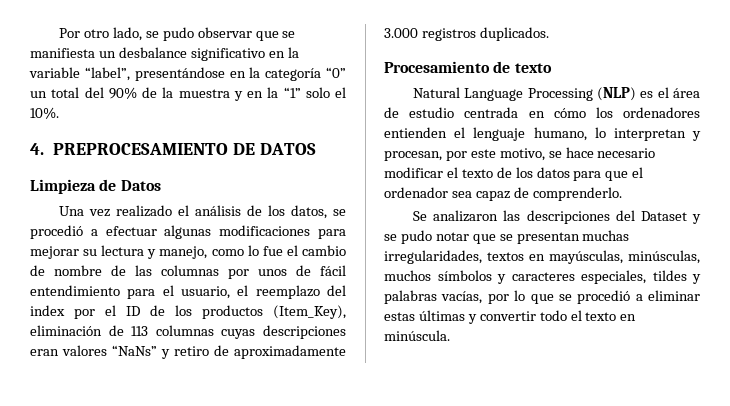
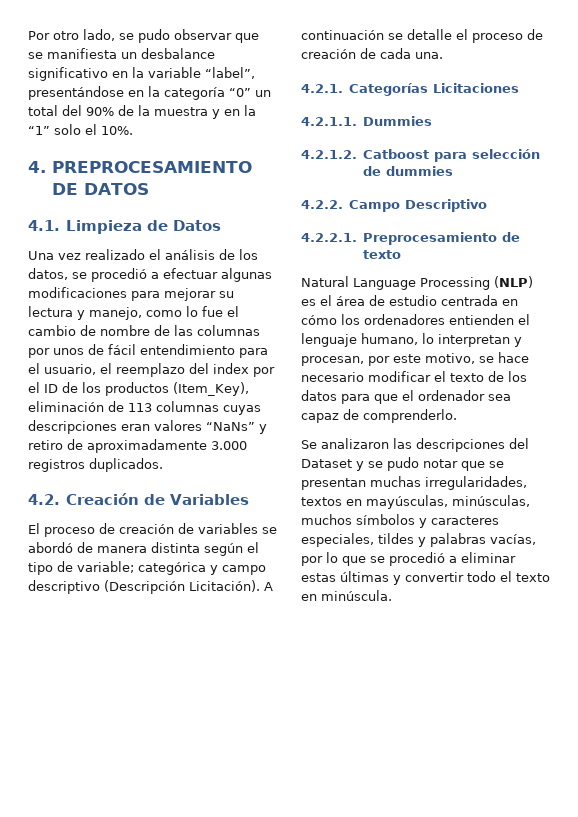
- Limpieza de Datos
+ 4.1. Limpieza de Datos
- Procesamiento de texto
+ 4.2. Creación de Variables
+ El proceso de creación de variables se abordó de manera distinta según el tipo de variable; categórica y campo descriptivo (Descripción Licitación). A continuación se detalle el proceso de creación de cada una.
+ 4.2.1. Categorías Licitaciones
+ 4.2.1.1. Dummies
+ 4.2.1.2. Catboost para selección de dummies
+ 4.2.2. Campo Descriptivo
+ 4.2.2.1. Preprocesamiento de texto

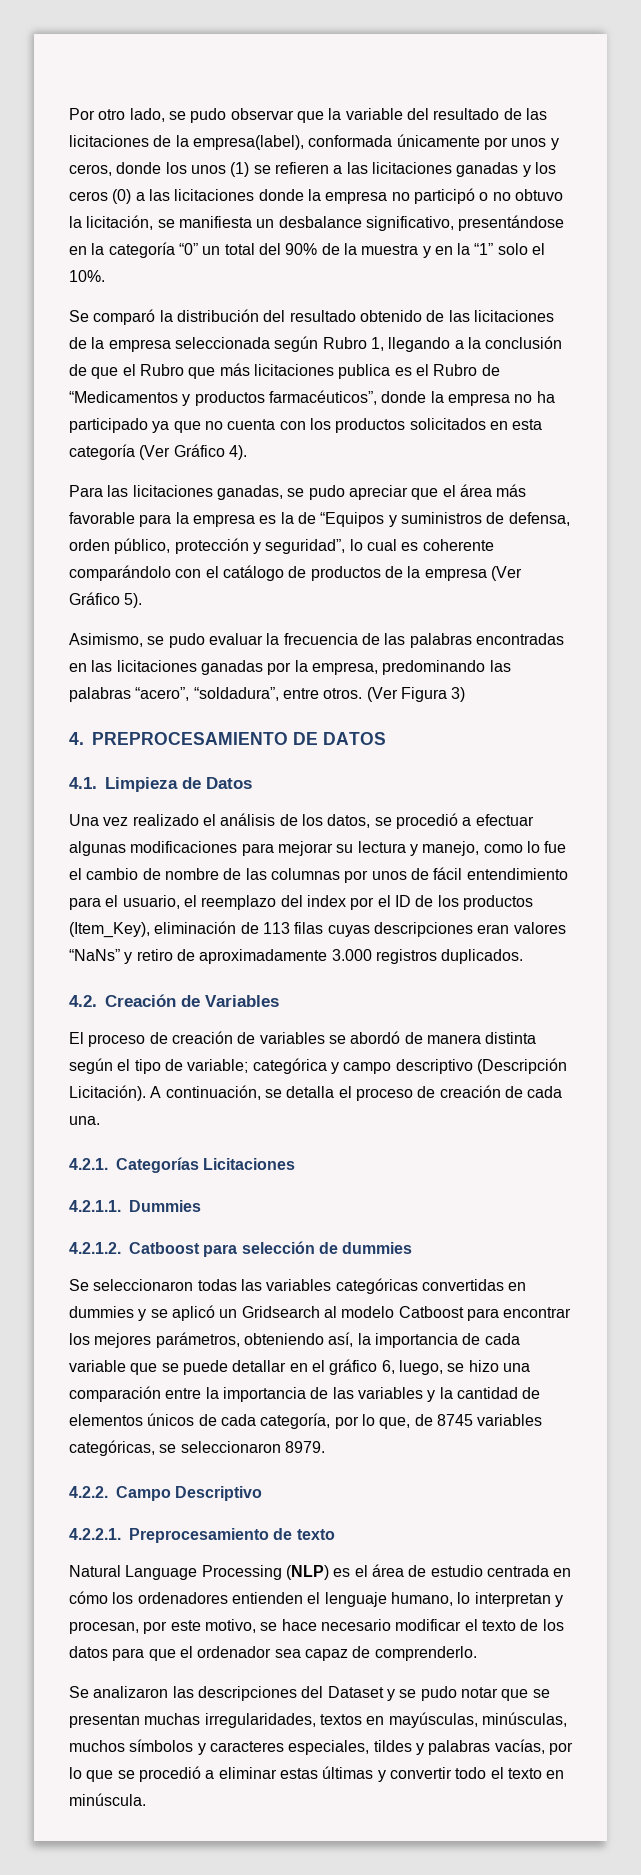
- Por otro lado, se pudo observar que se manifiesta un desbalance significativo en la variable “label”, presentándose en la categoría “0” un total del 90% de la muestra y en la “1” solo el 10%.
+ Por otro lado, se pudo observar que la variable del resultado de las licitaciones de la empresa(label), conformada únicamente por unos y ceros, donde los unos (1) se refieren a las licitaciones ganadas y los ceros (0) a las licitaciones donde la empresa no participó o no obtuvo la licitación, se manifiesta un desbalance significativo, presentándose en la categoría “0” un total del 90% de la muestra y en la “1” solo el 10%.
+ Se comparó la distribución del resultado obtenido de las licitaciones de la empresa seleccionada según Rubro 1, llegando a la conclusión de que el Rubro que más licitaciones publica es el Rubro de “Medicamentos y productos farmacéuticos”, donde la empresa no ha participado ya que no cuenta con los productos solicitados en esta categoría (Ver Gráfico 4).
+ Para las licitaciones ganadas, se pudo apreciar que el área más favorable para la empresa es la de “Equipos y suministros de defensa, orden público, protección y seguridad”, lo cual es coherente comparándolo con el catálogo de productos de la empresa (Ver Gráfico 5).
+ Asimismo, se pudo evaluar la frecuencia de las palabras encontradas en las licitaciones ganadas por la empresa, predominando las palabras “acero”, “soldadura”, entre otros. (Ver Figura 3)
- Una vez realizado el análisis de los datos, se procedió a efectuar algunas modificaciones para mejorar su lectura y manejo, como lo fue el cambio de nombre de las columnas por unos de fácil entendimiento para el usuario, el reemplazo del index por el ID de los productos (Item_Key), eliminación de 113 columnas cuyas descripciones eran valores “NaNs” y retiro de aproximadamente 3.000 registros duplicados.
+ Una vez realizado el análisis de los datos, se procedió a efectuar algunas modificaciones para mejorar su lectura y manejo, como lo fue el cambio de nombre de las columnas por unos de fácil entendimiento para el usuario, el reemplazo del index por el ID de los productos (Item_Key), eliminación de 113 filas cuyas descripciones eran valores “NaNs” y retiro de aproximadamente 3.000 registros duplicados.
- A continuación se detalle el proceso de creación de cada una.
+ A continuación, se detalla el proceso de creación de cada una.
+ Se seleccionaron todas las variables categóricas convertidas en dummies y se aplicó un Gridsearch al modelo Catboost para encontrar los mejores parámetros, obteniendo así, la importancia de cada variable que se puede detallar en el gráfico 6, luego, se hizo una comparación entre la importancia de las variables y la cantidad de elementos únicos de cada categoría, por lo que, de 8745 variables categóricas, se seleccionaron 8979.

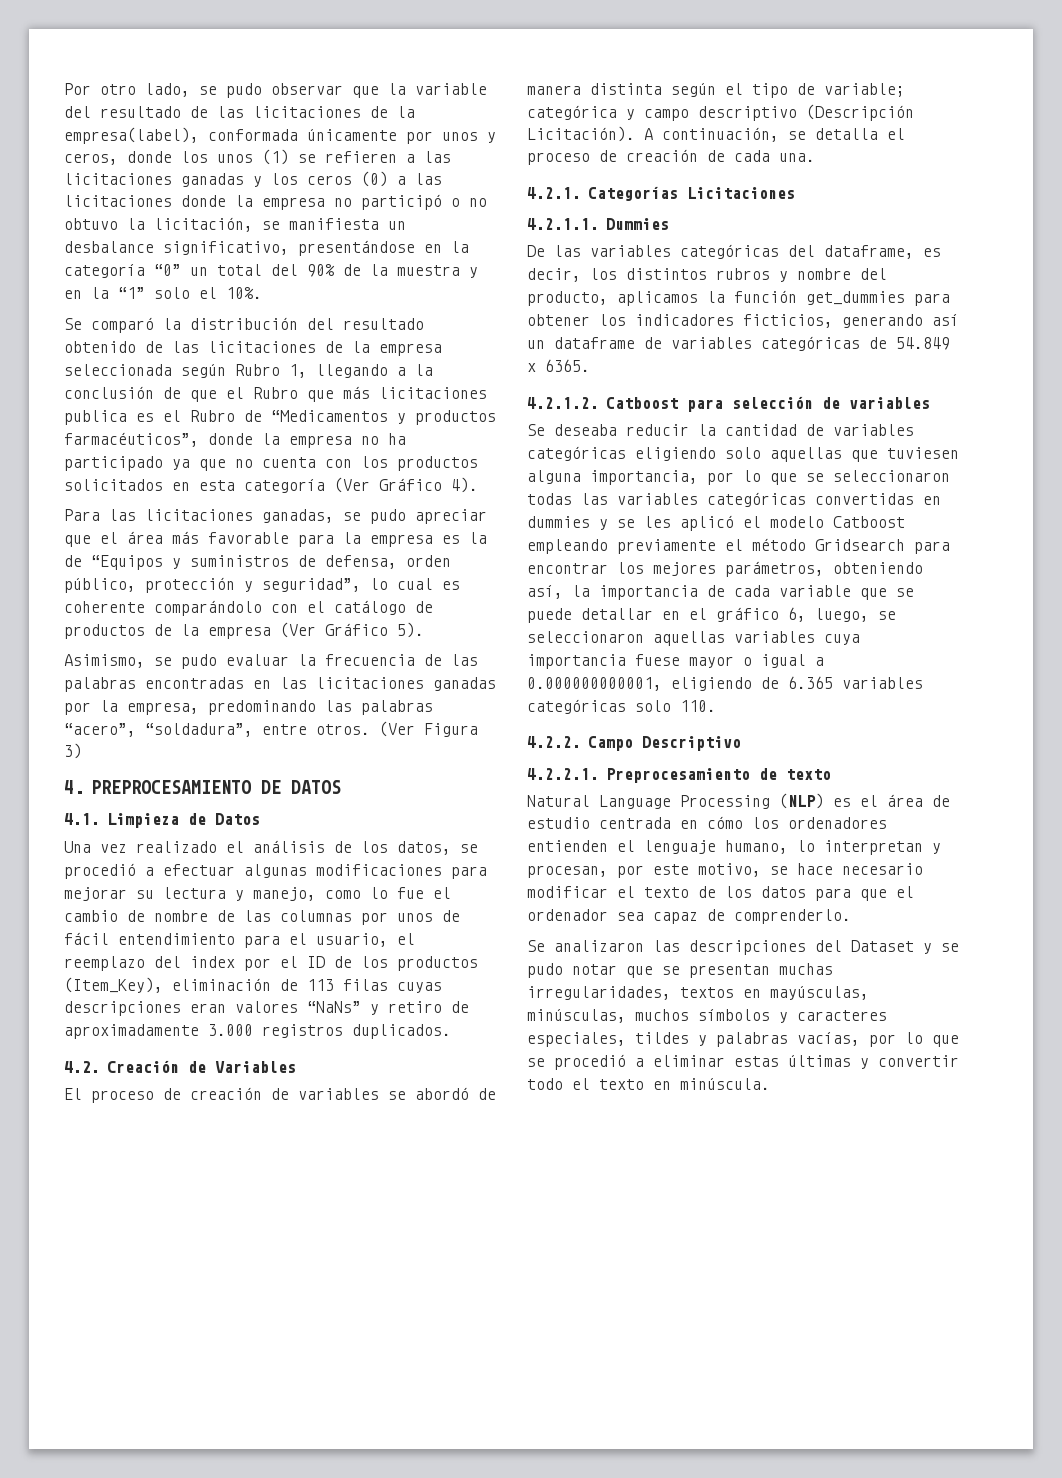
+ De las variables categóricas del dataframe, es decir, los distintos rubros y nombre del producto, aplicamos la función get_dummies para obtener los indicadores ficticios, generando así un dataframe de variables categóricas de 54.849 x 6365.
- 4.2.1.2. Catboost para selección de dummies
- Se seleccionaron todas las variables categóricas convertidas en dummies y se aplicó un Gridsearch al modelo Catboost para encontrar los mejores parámetros, obteniendo así, la importancia de cada variable que se puede detallar en el gráfico 6, luego, se hizo una comparación entre la importancia de las variables y la cantidad de elementos únicos de cada categoría, por lo que, de 8745 variables categóricas, se seleccionaron 8979.
+ 4.2.1.2. Catboost para selección de variables
+ Se deseaba reducir la cantidad de variables categóricas eligiendo solo aquellas que tuviesen alguna importancia, por lo que se seleccionaron todas las variables categóricas convertidas en dummies y se les aplicó el modelo Catboost empleando previamente el método Gridsearch para encontrar los mejores parámetros, obteniendo así, la importancia de cada variable que se puede detallar en el gráfico 6, luego, se seleccionaron aquellas variables cuya importancia fuese mayor o igual a 0.000000000001, eligiendo de 6.365 variables categóricas solo 110.

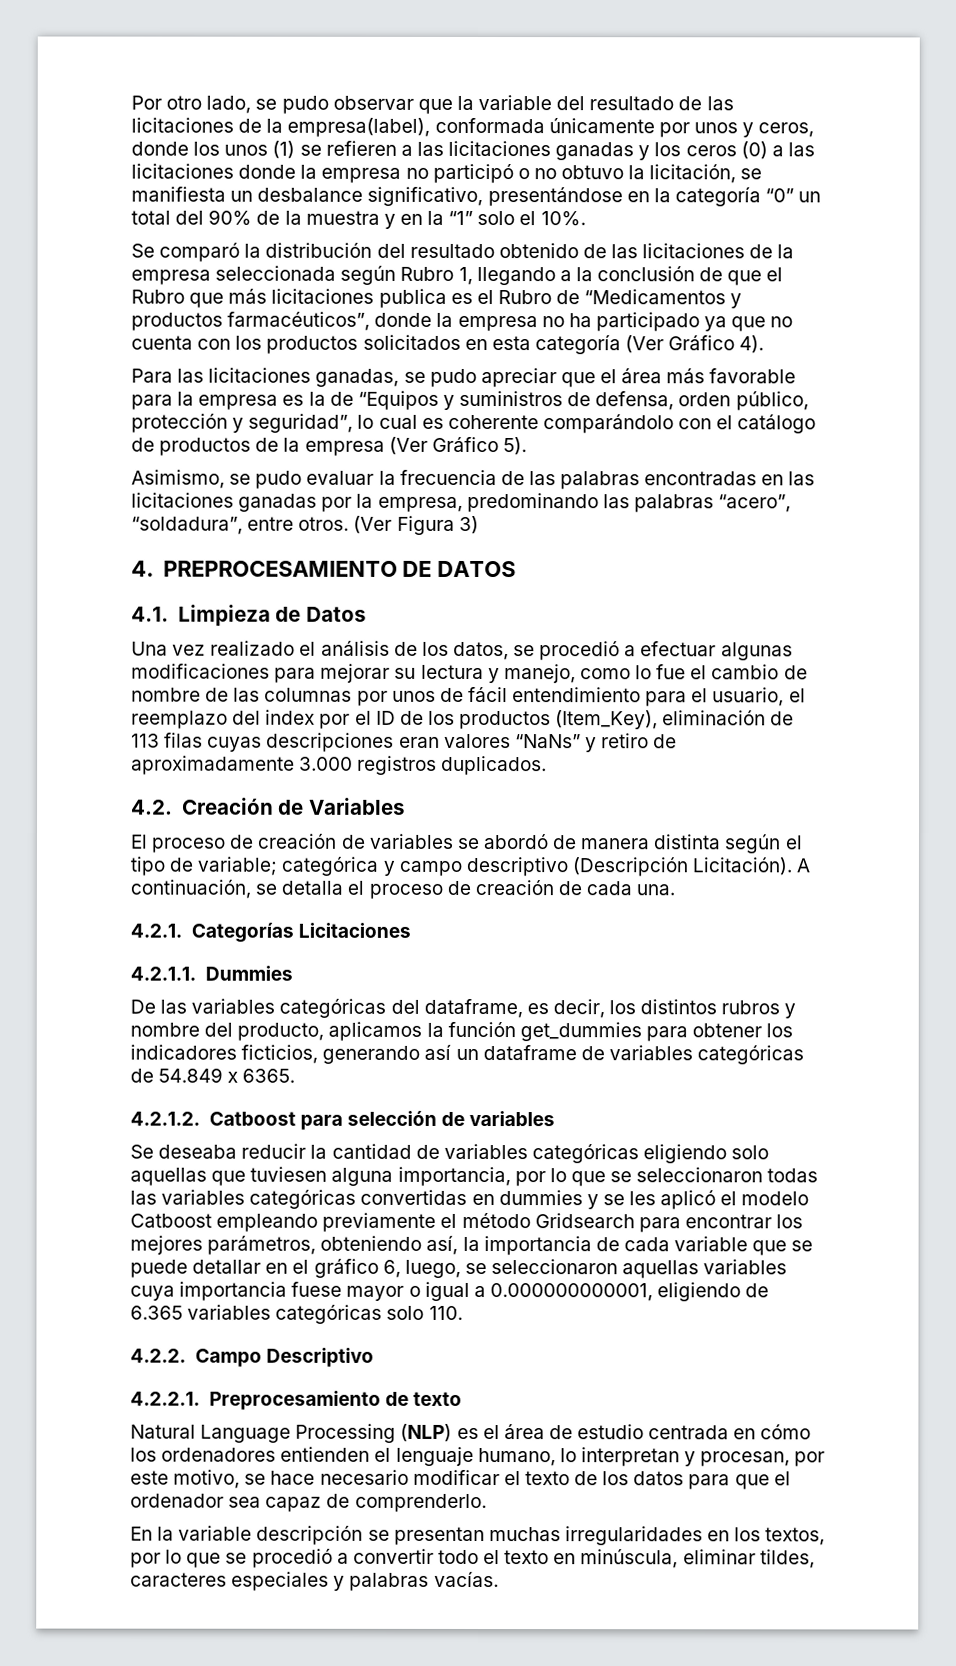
- Se analizaron las descripciones del Dataset y se pudo notar que se presentan muchas irregularidades, textos en mayúsculas, minúsculas, muchos símbolos y caracteres especiales, tildes y palabras vacías, por lo que se procedió a eliminar estas últimas y convertir todo el texto en minúscula.
+ En la variable descripción se presentan muchas irregularidades en los textos, por lo que se procedió a convertir todo el texto en minúscula, eliminar tildes, caracteres especiales y palabras vacías.

